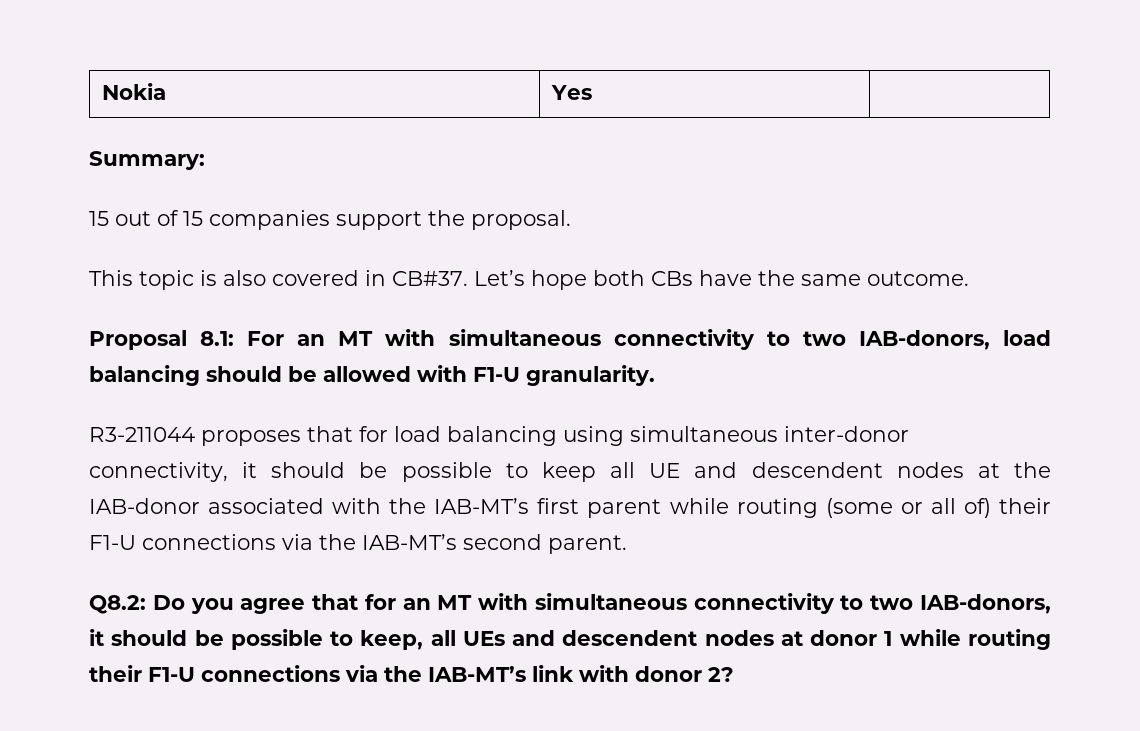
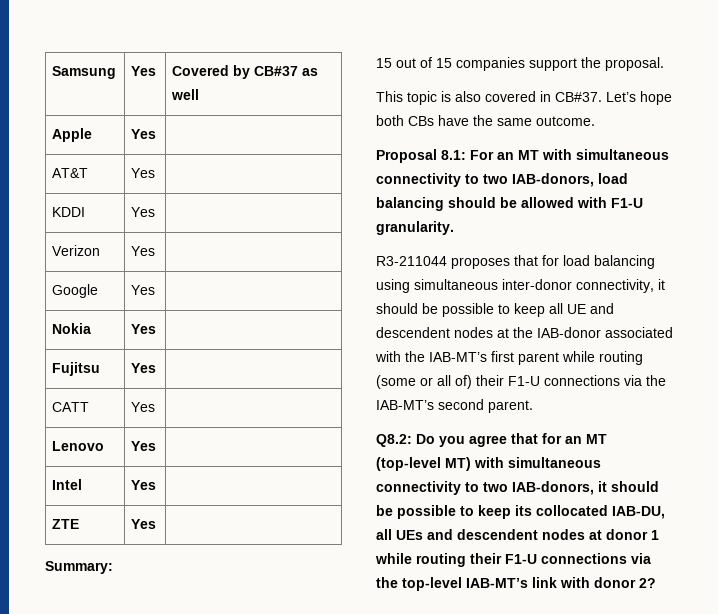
+ Samsung | Yes | Covered by CB#37 as well
+ Apple | Yes |
+ AT&T | Yes |
+ KDDI | Yes |
+ Verizon | Yes |
+ Google | Yes |
  Nokia | Yes |
+ Fujitsu | Yes |
+ CATT | Yes |
+ Lenovo | Yes |
+ Intel | Yes |
+ ZTE | Yes |
- Q8.2: Do you agree that for an MT with simultaneous connectivity to two IAB-donors, it should be possible to keep, all UEs and descendent nodes at donor 1 while routing their F1-U connections via the IAB-MT’s link with donor 2?
+ Q8.2: Do you agree that for an MT (top-level MT) with simultaneous connectivity to two IAB-donors, it should be possible to keep its collocated IAB-DU, all UEs and descendent nodes at donor 1 while routing their F1-U connections via the top-level IAB-MT’s link with donor 2?

